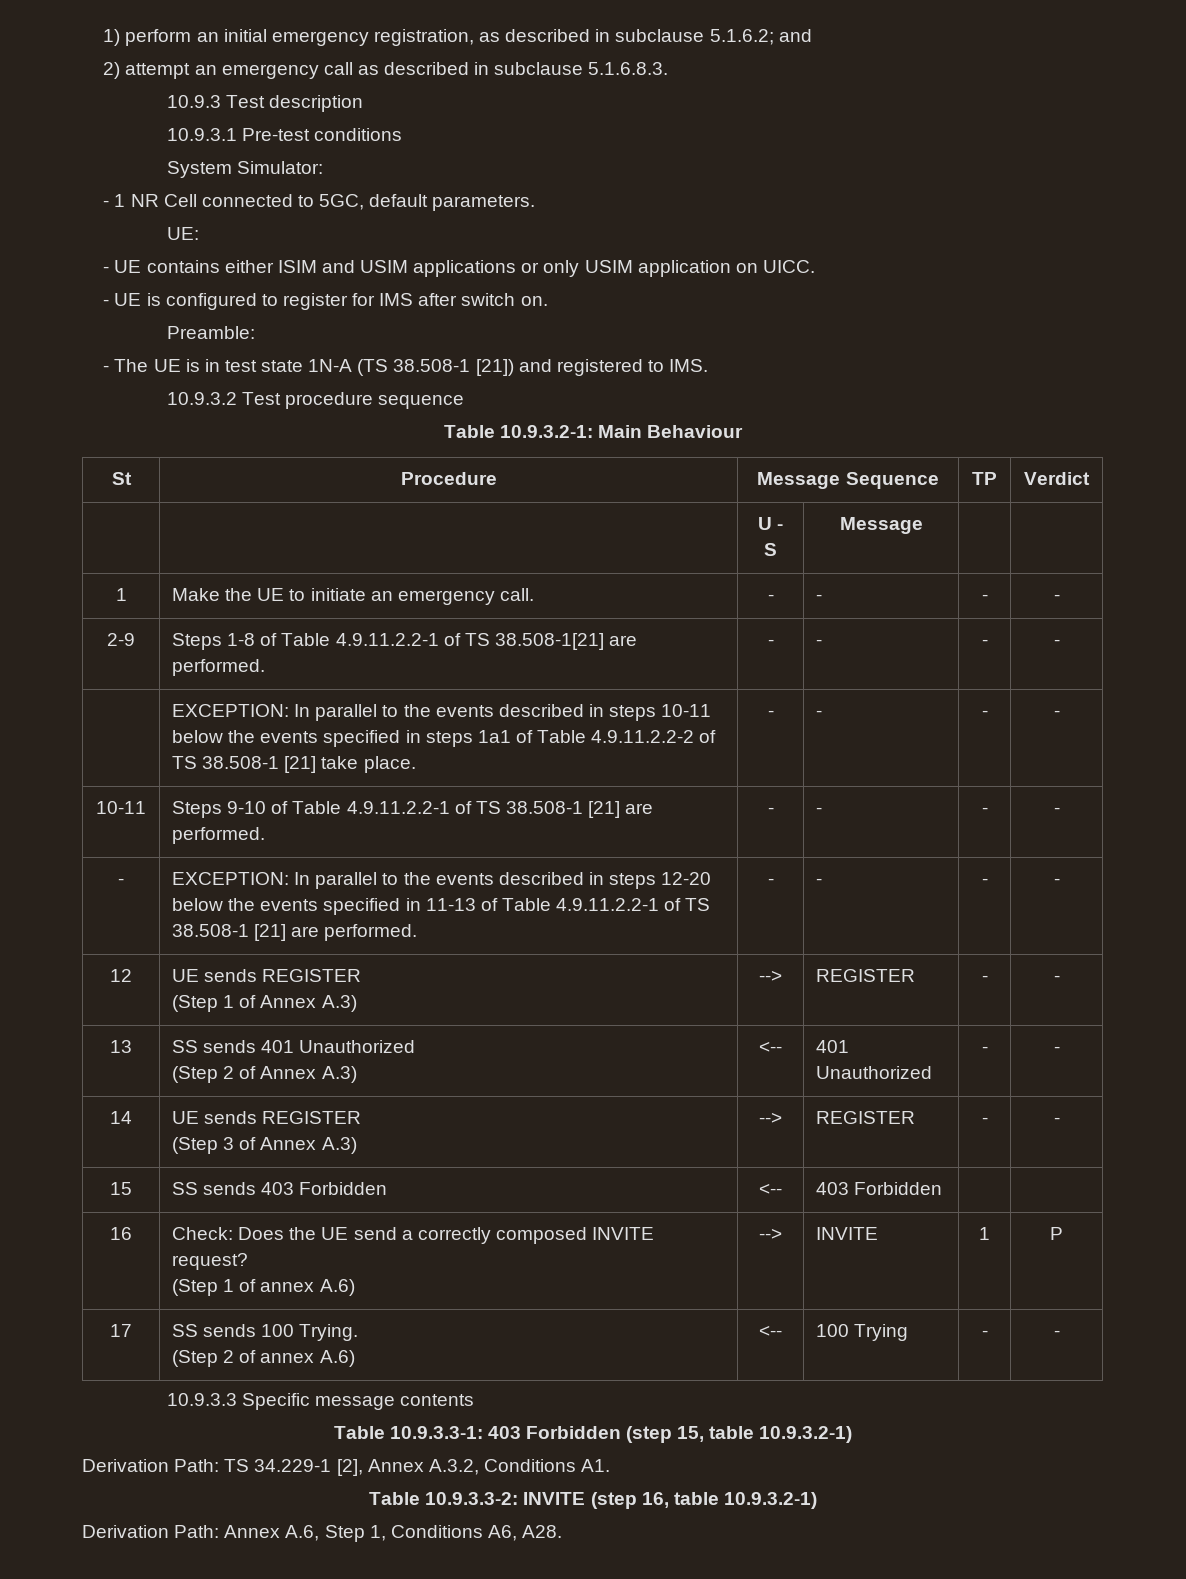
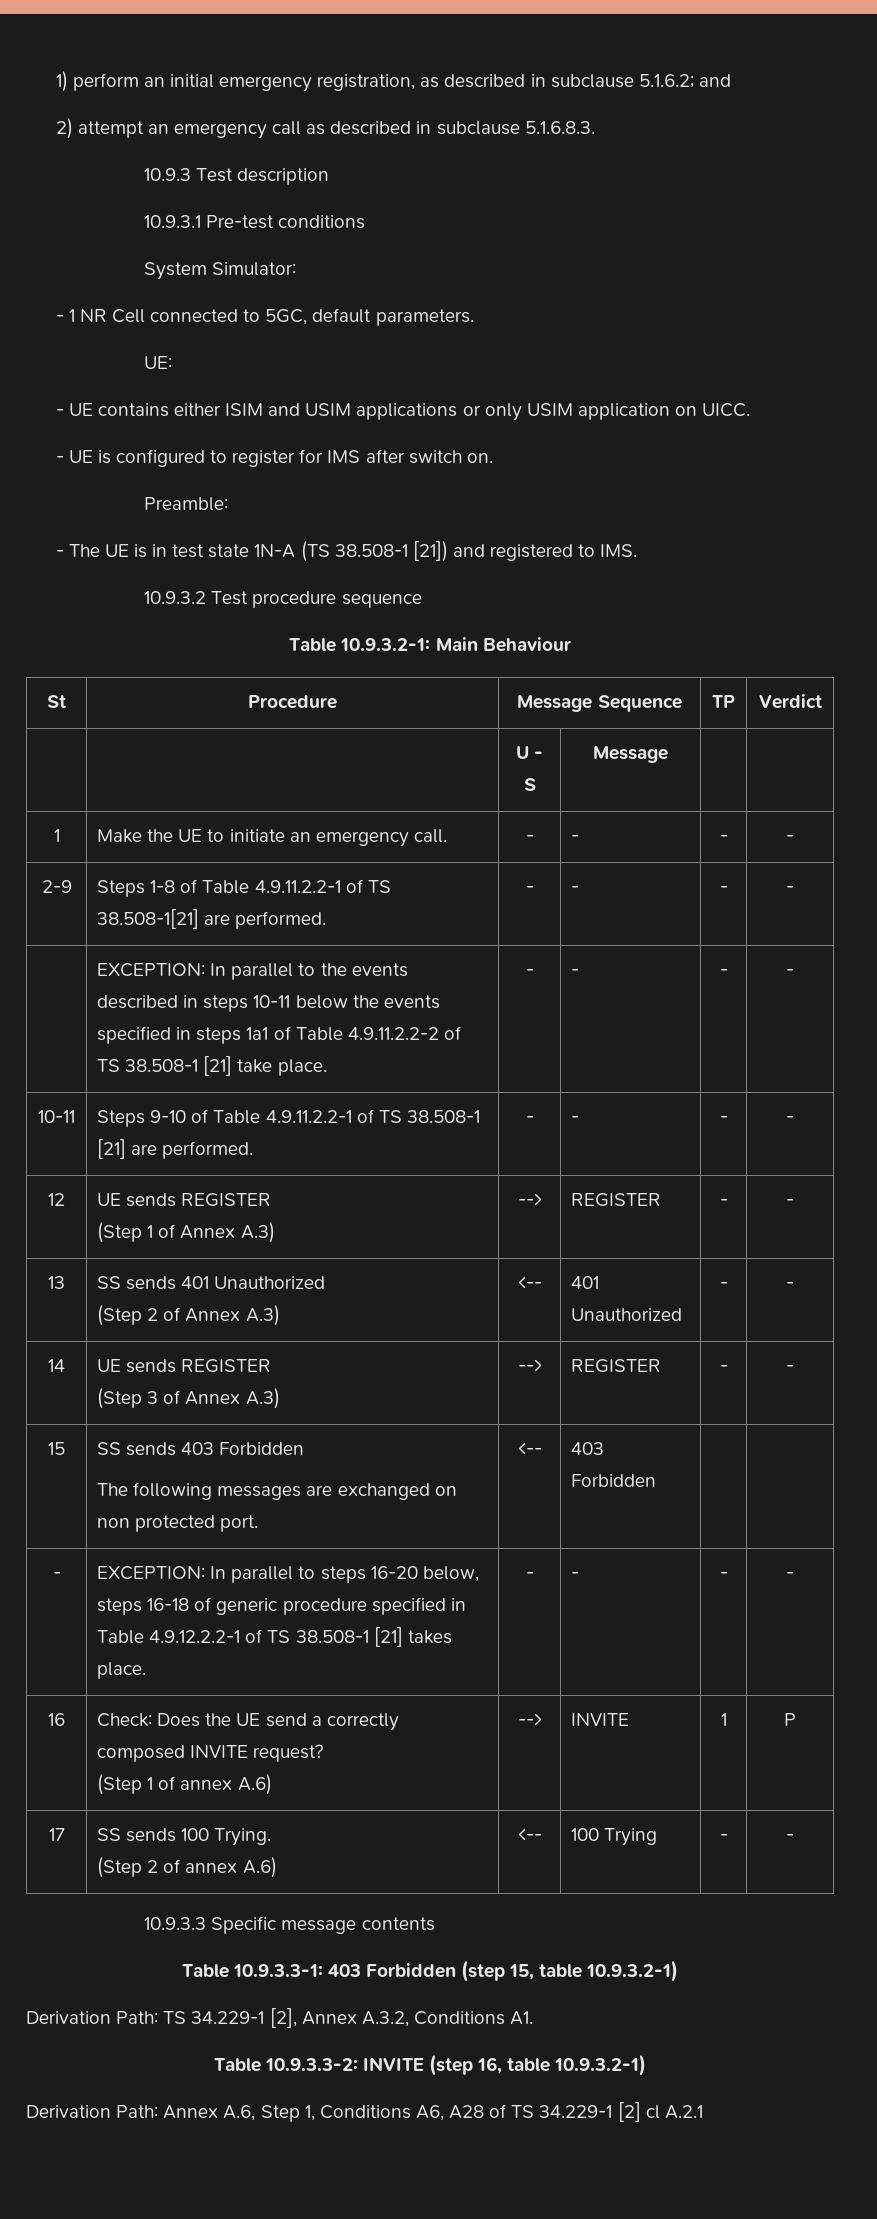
- - | EXCEPTION: In parallel to the events described in steps 12-20 below the events specified in 11-13 of Table 4.9.11.2.2-1 of TS 38.508-1 [21] are performed. | - | - | - | -
- 15 | SS sends 403 Forbidden | <-- | 403 Forbidden | |
+ 15 | SS sends 403 Forbidden
+ The following messages are exchanged on non protected port. | <-- | 403 Forbidden | |
+ - | EXCEPTION: In parallel to steps 16-20 below, steps 16-18 of generic procedure specified in Table 4.9.12.2.2-1 of TS 38.508-1 [21] takes place. | - | - | - | -
- Derivation Path: Annex A.6, Step 1, Conditions A6, A28.
+ Derivation Path: Annex A.6, Step 1, Conditions A6, A28 of TS 34.229-1 [2] cl A.2.1

